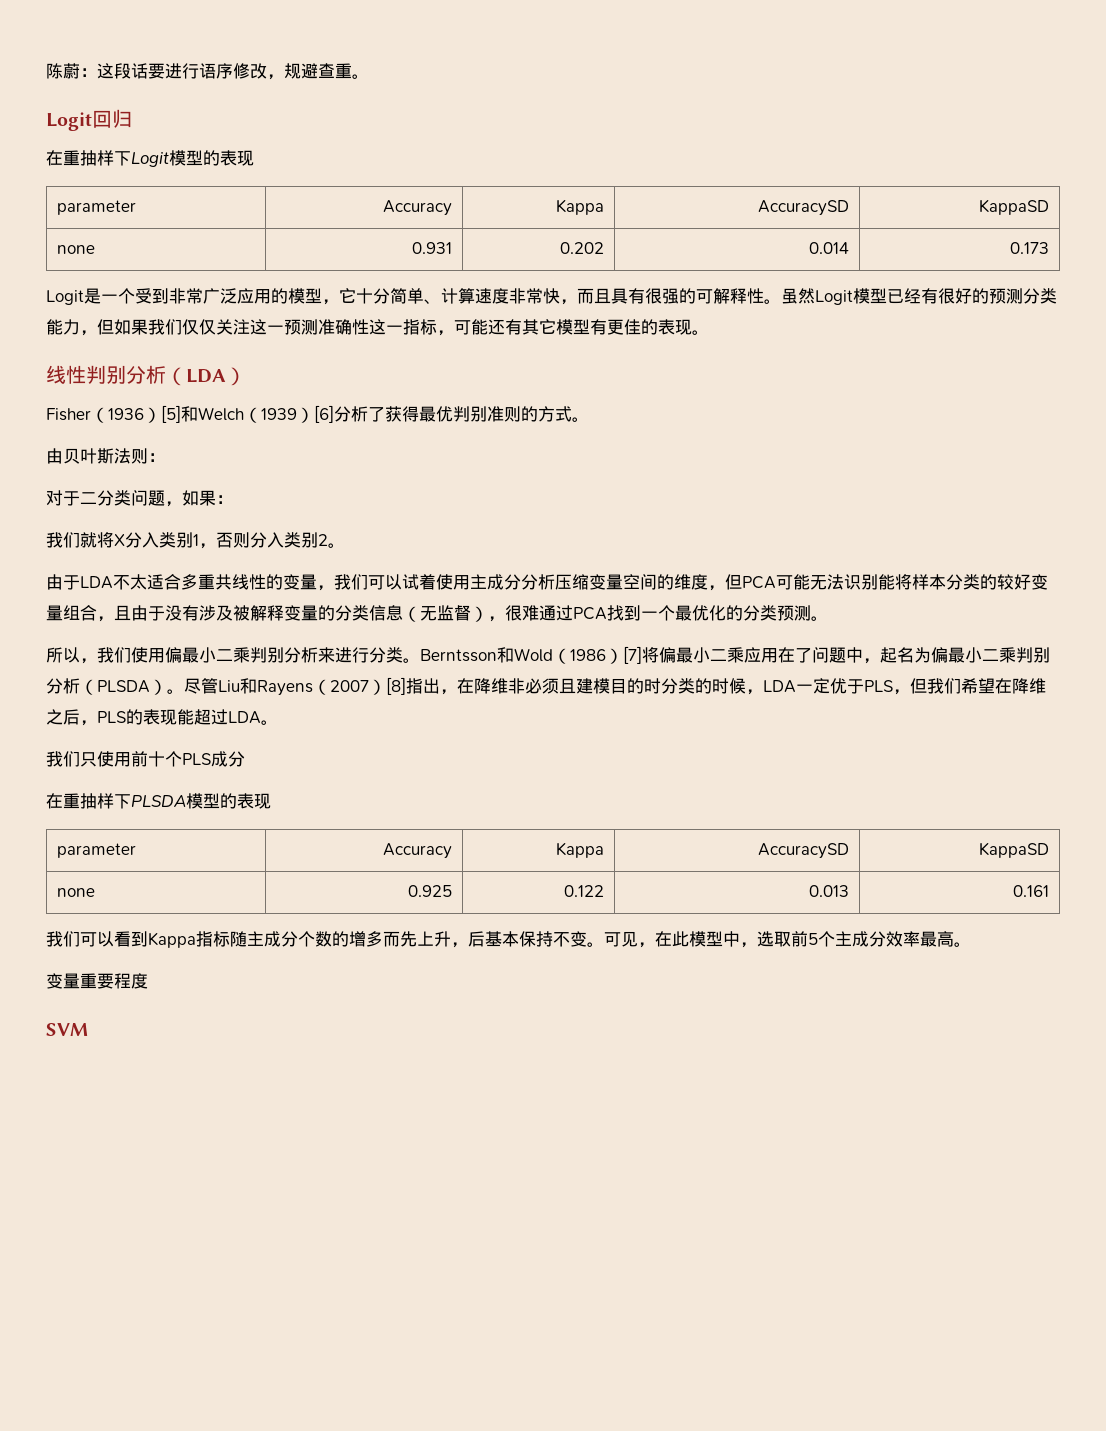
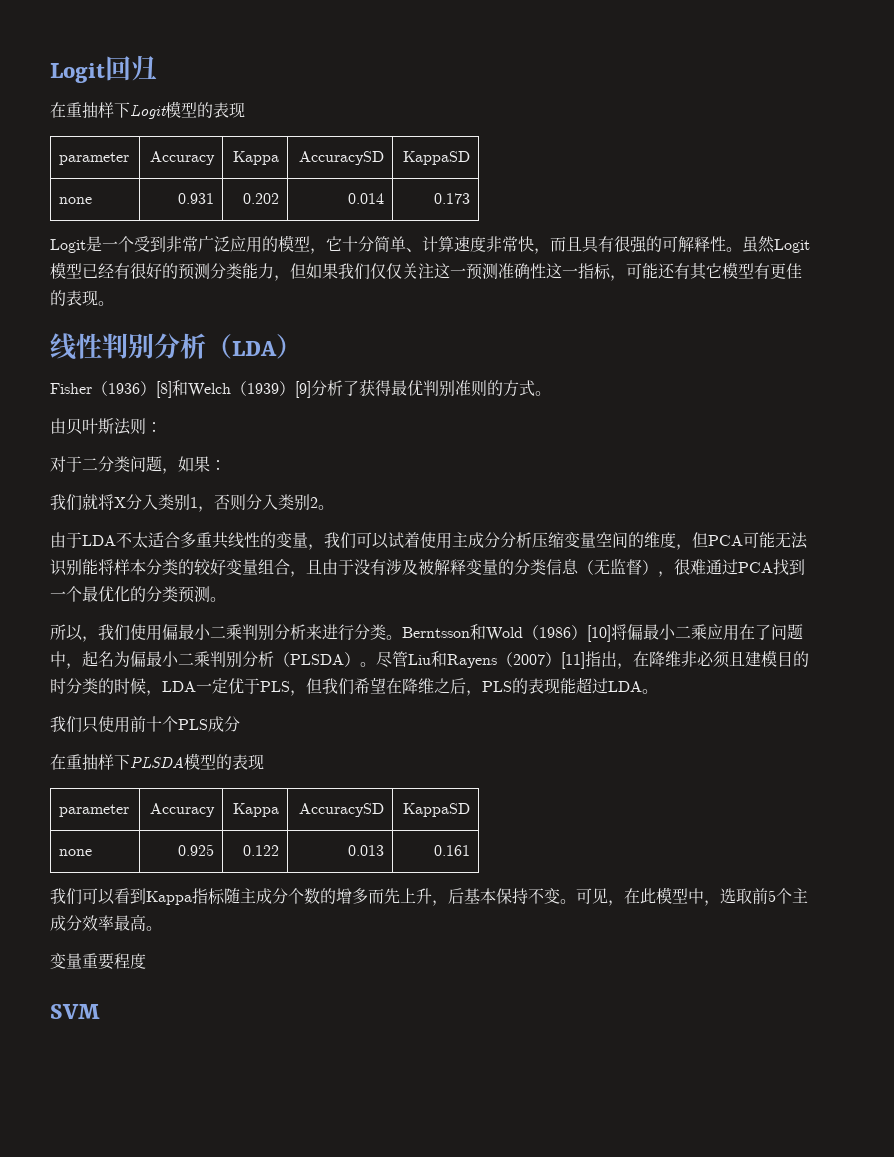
- 陈蔚：这段话要进行语序修改，规避查重。
- Fisher（1936）[5]和Welch（1939）[6]分析了获得最优判别准则的方式。
+ Fisher（1936）[8]和Welch（1939）[9]分析了获得最优判别准则的方式。
- Berntsson和Wold（1986）[7]将偏最小二乘应用在了问题中，起名为偏最小二乘判别分析（PLSDA）。
+ Berntsson和Wold（1986）[10]将偏最小二乘应用在了问题中，起名为偏最小二乘判别分析（PLSDA）。
- 尽管Liu和Rayens（2007）[8]指出，在降维非必须且建模目的时分类的时候，LDA一定优于PLS，但我们希望在降维之后，PLS的表现能超过LDA。
+ 尽管Liu和Rayens（2007）[11]指出，在降维非必须且建模目的时分类的时候，LDA一定优于PLS，但我们希望在降维之后，PLS的表现能超过LDA。

